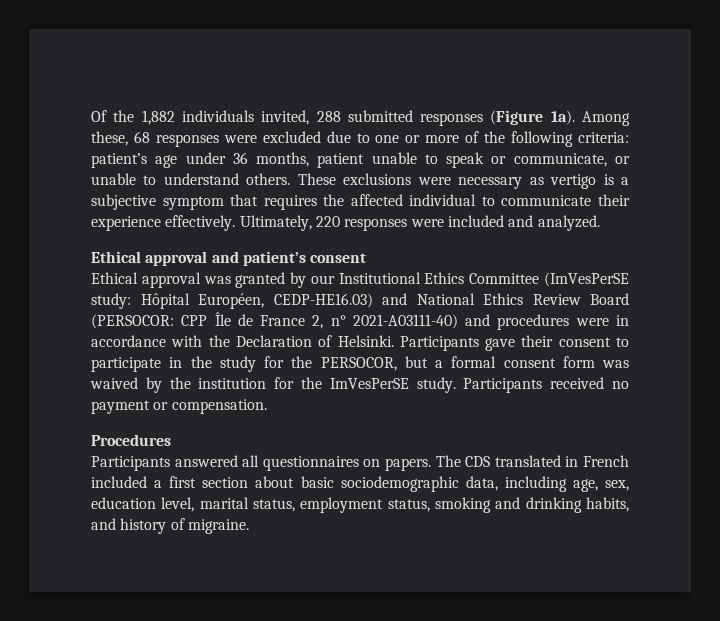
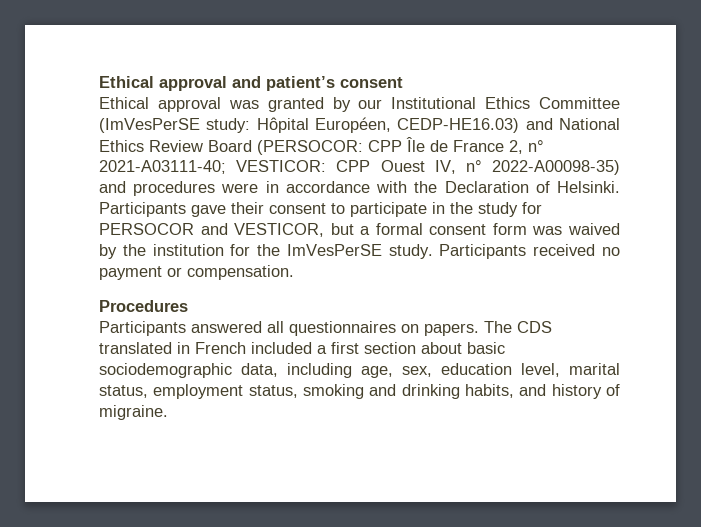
- Of the 1,882 individuals invited, 288 submitted responses (Figure 1a). Among these, 68 responses were excluded due to one or more of the following criteria: patient’s age under 36 months, patient unable to speak or communicate, or unable to understand others. These exclusions were necessary as vertigo is a subjective symptom that requires the affected individual to communicate their experience effectively. Ultimately, 220 responses were included and analyzed.
- Ethical approval was granted by our Institutional Ethics Committee (ImVesPerSE study: Hôpital Européen, CEDP-HE16.03) and National Ethics Review Board (PERSOCOR: CPP Île de France 2, n° 2021-A03111-40) and procedures were in accordance with the Declaration of Helsinki.
+ Ethical approval was granted by our Institutional Ethics Committee (ImVesPerSE study: Hôpital Européen, CEDP-HE16.03) and National Ethics Review Board (PERSOCOR: CPP Île de France 2, n° 2021-A03111-40; VESTICOR: CPP Ouest IV, n° 2022-A00098-35) and procedures were in accordance with the Declaration of Helsinki.
- Participants gave their consent to participate in the study for the PERSOCOR, but a formal consent form was waived by the institution for the ImVesPerSE study.
+ Participants gave their consent to participate in the study for PERSOCOR and VESTICOR, but a formal consent form was waived by the institution for the ImVesPerSE study.

